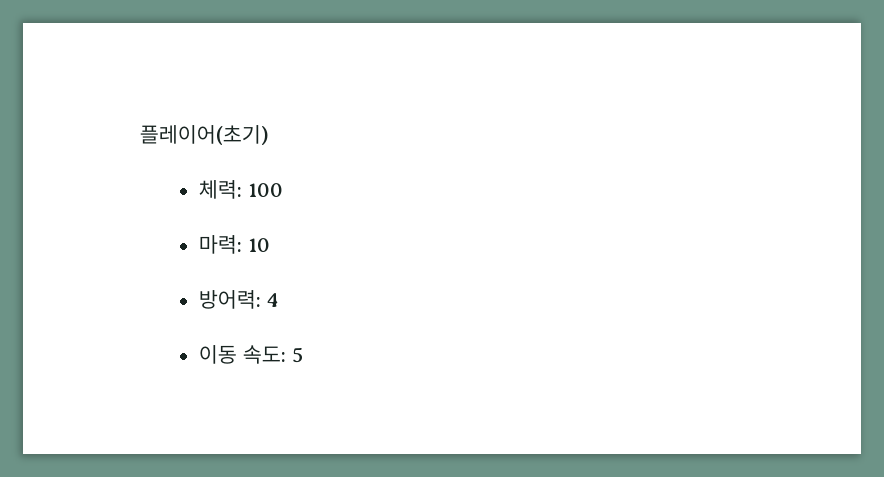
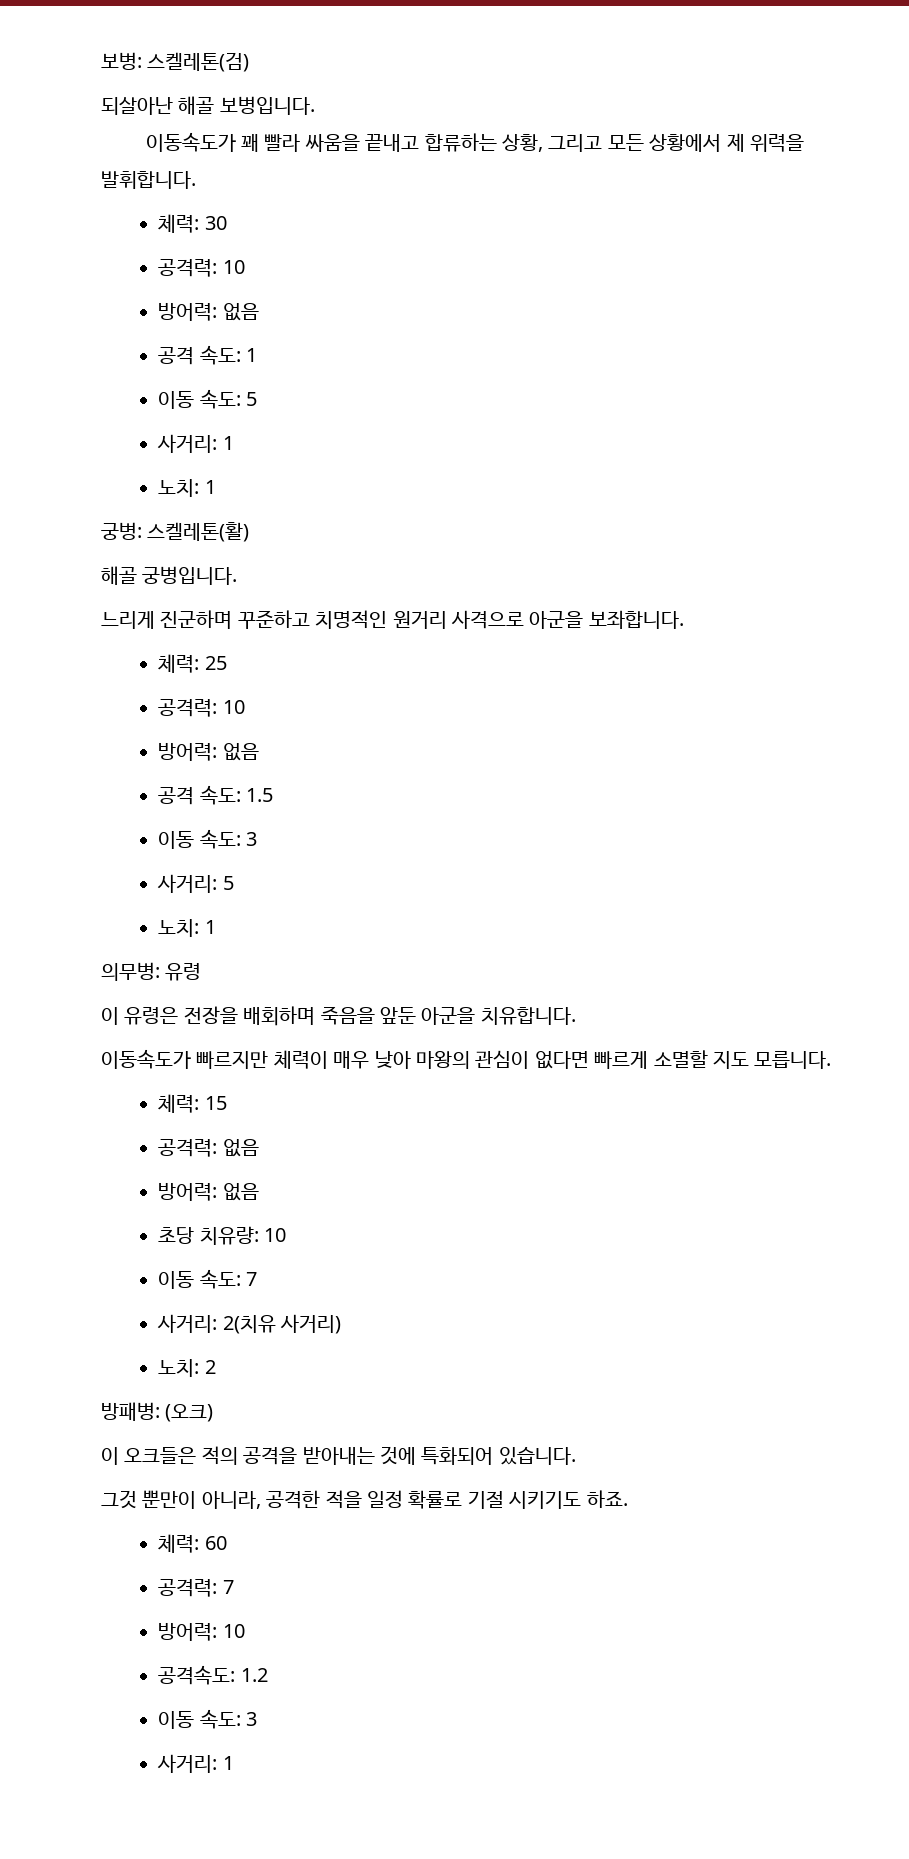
- 플레이어(초기)
- 체력: 100
- 마력: 10
- 방어력: 4
+ 보병: 스켈레톤(검)
+ 되살아난 해골 보병입니다.
+ 이동속도가 꽤 빨라 싸움을 끝내고 합류하는 상황, 그리고 모든 상황에서 제 위력을 발휘합니다.
+ 체력: 30
+ 공격력: 10
+ 방어력: 없음
+ 공격 속도: 1
  이동 속도: 5
+ 사거리: 1
+ 노치: 1
+ 궁병: 스켈레톤(활)
+ 해골 궁병입니다.
+ 느리게 진군하며 꾸준하고 치명적인 원거리 사격으로 아군을 보좌합니다.
+ 체력: 25
+ 공격력: 10
+ 방어력: 없음
+ 공격 속도: 1.5
+ 이동 속도: 3
+ 사거리: 5
+ 노치: 1
+ 의무병: 유령
+ 이 유령은 전장을 배회하며 죽음을 앞둔 아군을 치유합니다.
+ 이동속도가 빠르지만 체력이 매우 낮아 마왕의 관심이 없다면 빠르게 소멸할 지도 모릅니다.
+ 체력: 15
+ 공격력: 없음
+ 방어력: 없음
+ 초당 치유량: 10
+ 이동 속도: 7
+ 사거리: 2(치유 사거리)
+ 노치: 2
+ 방패병: (오크)
+ 이 오크들은 적의 공격을 받아내는 것에 특화되어 있습니다.
+ 그것 뿐만이 아니라, 공격한 적을 일정 확률로 기절 시키기도 하죠.
+ 체력: 60
+ 공격력: 7
+ 방어력: 10
+ 공격속도: 1.2
+ 이동 속도: 3
+ 사거리: 1

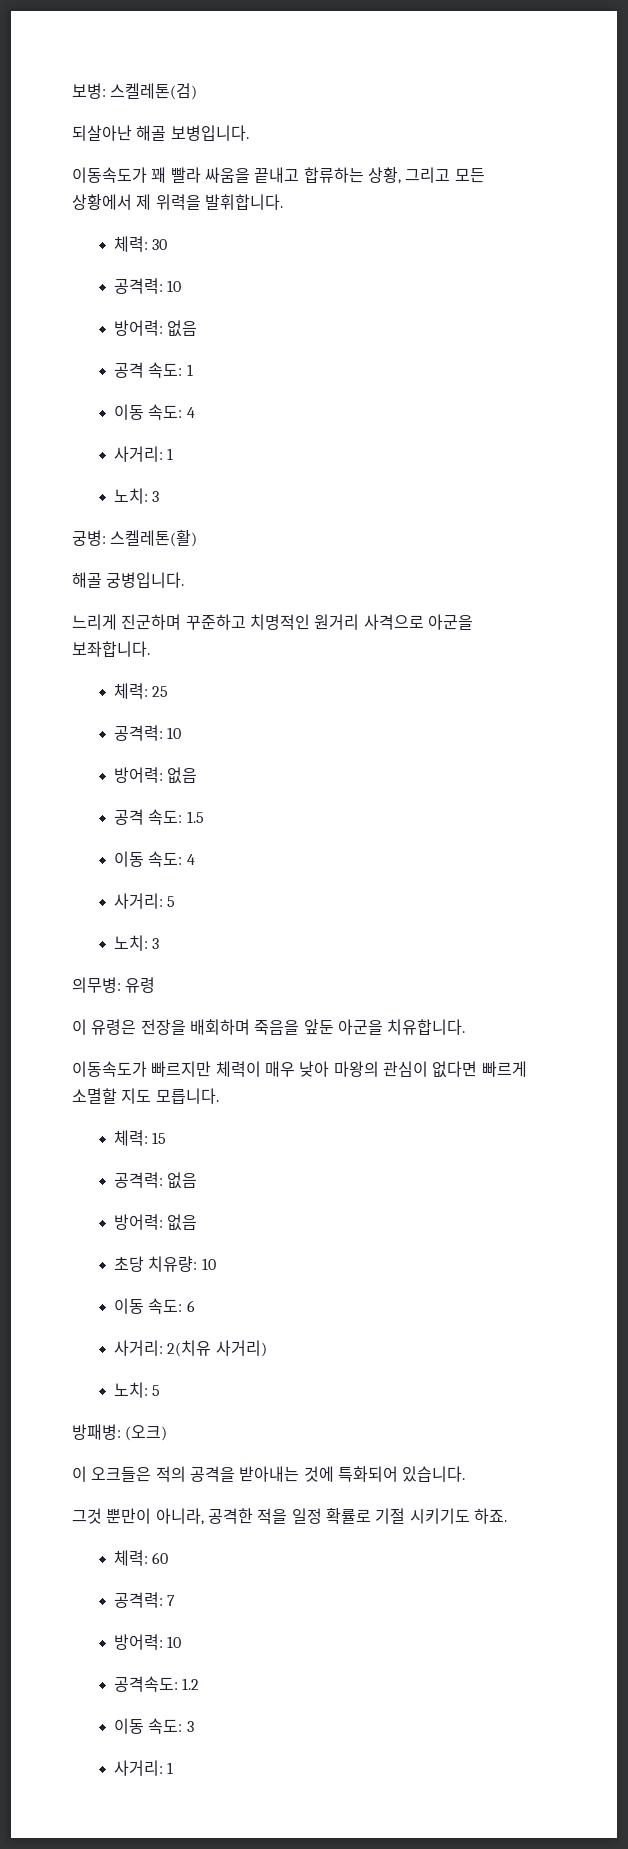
  공격 속도: 1
- 이동 속도: 5
+ 이동 속도: 4
  사거리: 1
- 노치: 1
+ 노치: 3
  공격 속도: 1.5
- 이동 속도: 3
+ 이동 속도: 4
  사거리: 5
- 노치: 1
+ 노치: 3
- 이동 속도: 7
+ 이동 속도: 6
- 노치: 2
+ 노치: 5

